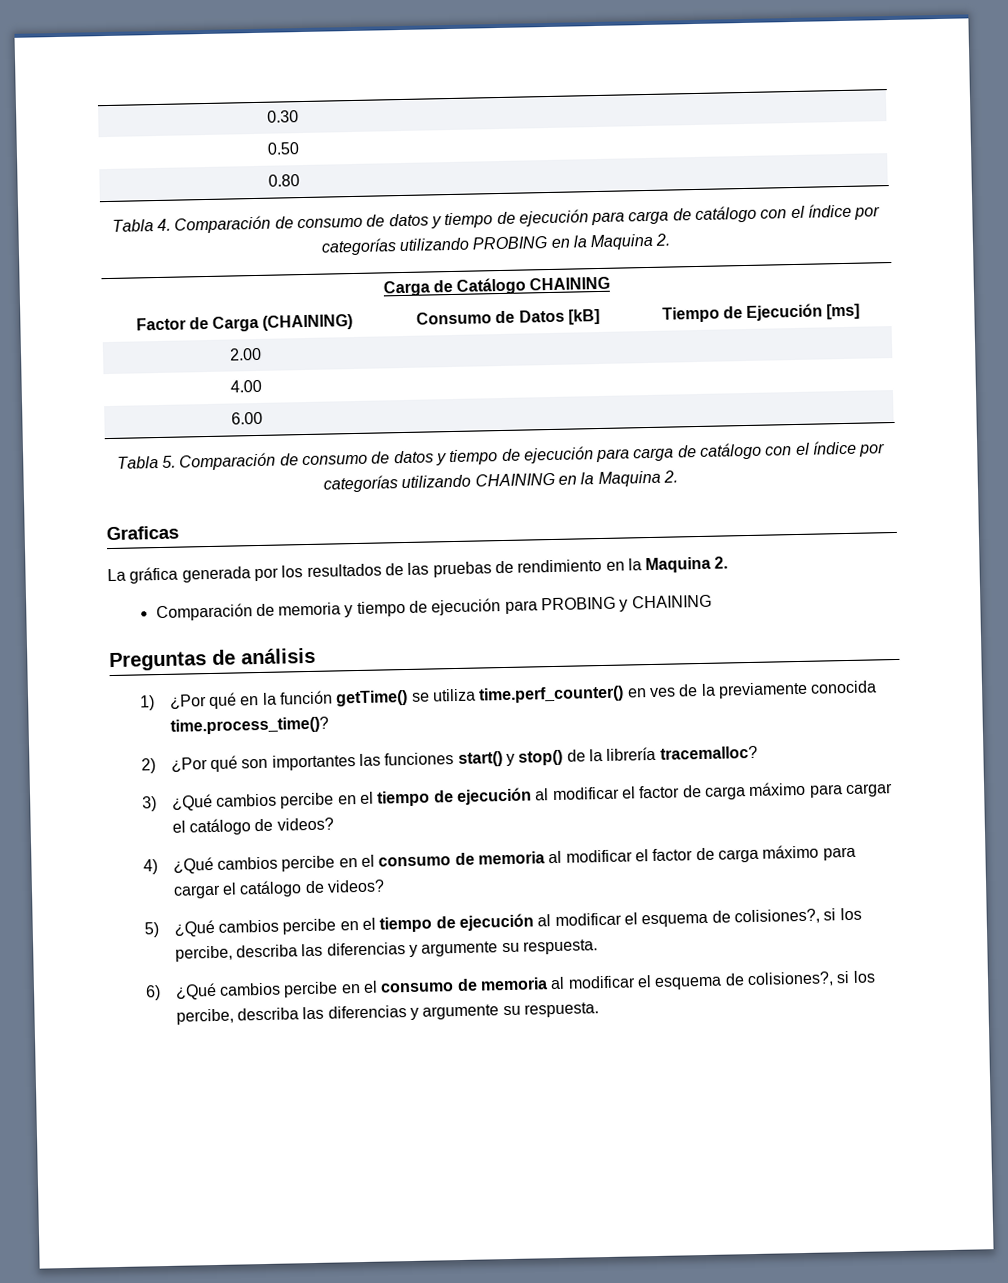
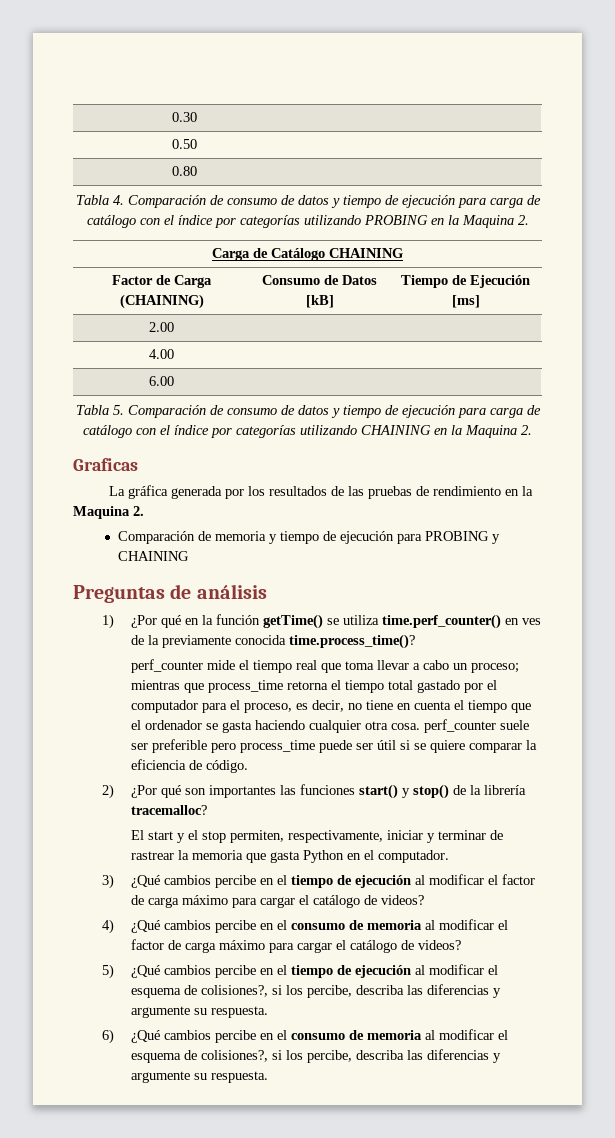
+ perf_counter mide el tiempo real que toma llevar a cabo un proceso; mientras que process_time retorna el tiempo total gastado por el computador para el proceso, es decir, no tiene en cuenta el tiempo que el ordenador se gasta haciendo cualquier otra cosa. perf_counter suele ser preferible pero process_time puede ser útil si se quiere comparar la eficiencia de código.
+ El start y el stop permiten, respectivamente, iniciar y terminar de rastrear la memoria que gasta Python en el computador.

